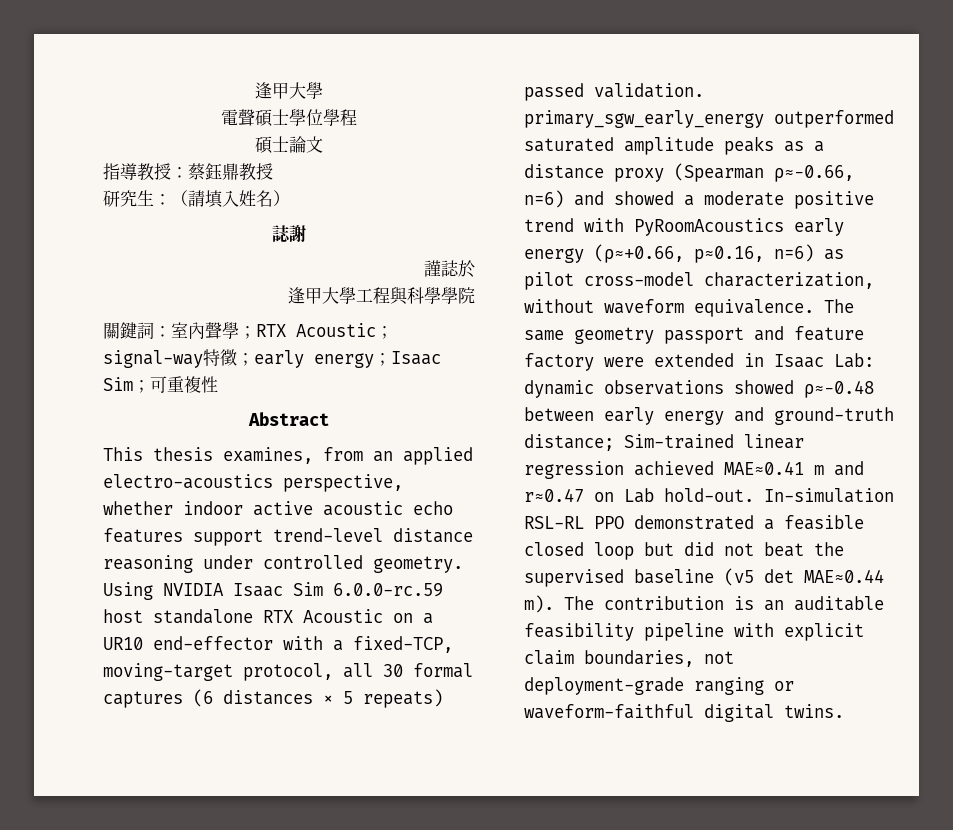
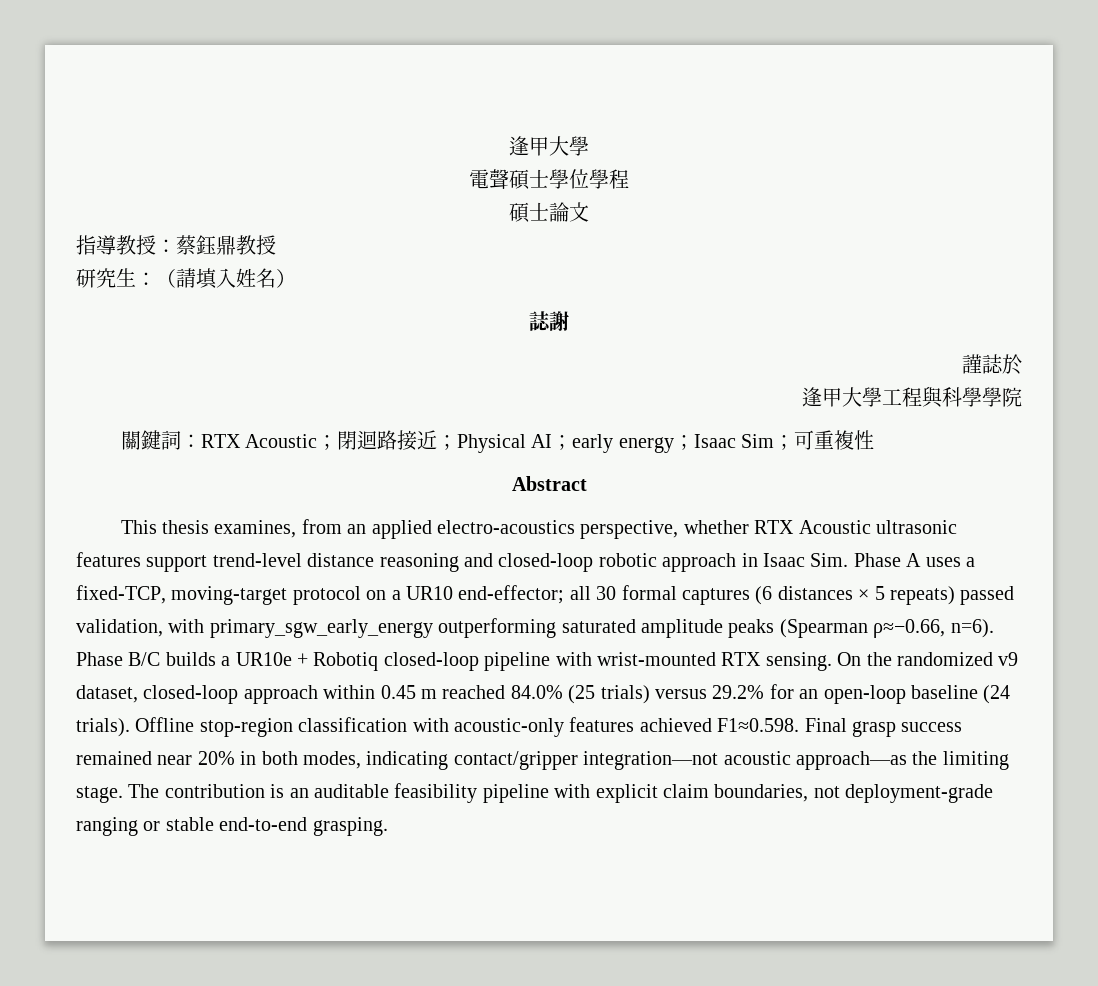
- 關鍵詞：室內聲學；RTX Acoustic；signal-way特徵；early energy；Isaac Sim；可重複性
+ 關鍵詞：RTX Acoustic；閉迴路接近；Physical AI；early energy；Isaac Sim；可重複性
- This thesis examines, from an applied electro-acoustics perspective, whether indoor active acoustic echo features support trend-level distance reasoning under controlled geometry. Using NVIDIA Isaac Sim 6.0.0-rc.59 host standalone RTX Acoustic on a UR10 end-effector with a fixed-TCP, moving-target protocol, all 30 formal captures (6 distances × 5 repeats) passed validation. primary_sgw_early_energy outperformed saturated amplitude peaks as a distance proxy (Spearman ρ≈−0.66, n=6) and showed a moderate positive trend with PyRoomAcoustics early energy (ρ≈+0.66, p≈0.16, n=6) as pilot cross-model characterization, without waveform equivalence. The same geometry passport and feature factory were extended in Isaac Lab: dynamic observations showed ρ≈−0.48 between early energy and ground-truth distance; Sim-trained linear regression achieved MAE≈0.41 m and r≈0.47 on Lab hold-out. In-simulation RSL-RL PPO demonstrated a feasible closed loop but did not beat the supervised baseline (v5 det MAE≈0.44 m).
+ This thesis examines, from an applied electro-acoustics perspective, whether RTX Acoustic ultrasonic features support trend-level distance reasoning and closed-loop robotic approach in Isaac Sim. Phase A uses a fixed-TCP, moving-target protocol on a UR10 end-effector; all 30 formal captures (6 distances × 5 repeats) passed validation, with primary_sgw_early_energy outperforming saturated amplitude peaks (Spearman ρ≈−0.66, n=6). Phase B/C builds a UR10e + Robotiq closed-loop pipeline with wrist-mounted RTX sensing. On the randomized v9 dataset, closed-loop approach within 0.45 m reached 84.0% (25 trials) versus 29.2% for an open-loop baseline (24 trials). Offline stop-region classification with acoustic-only features achieved F1≈0.598. Final grasp success remained near 20% in both modes, indicating contact/gripper integration—not acoustic approach—as the limiting stage.
- The contribution is an auditable feasibility pipeline with explicit claim boundaries, not deployment-grade ranging or waveform-faithful digital twins.
+ The contribution is an auditable feasibility pipeline with explicit claim boundaries, not deployment-grade ranging or stable end-to-end grasping.

